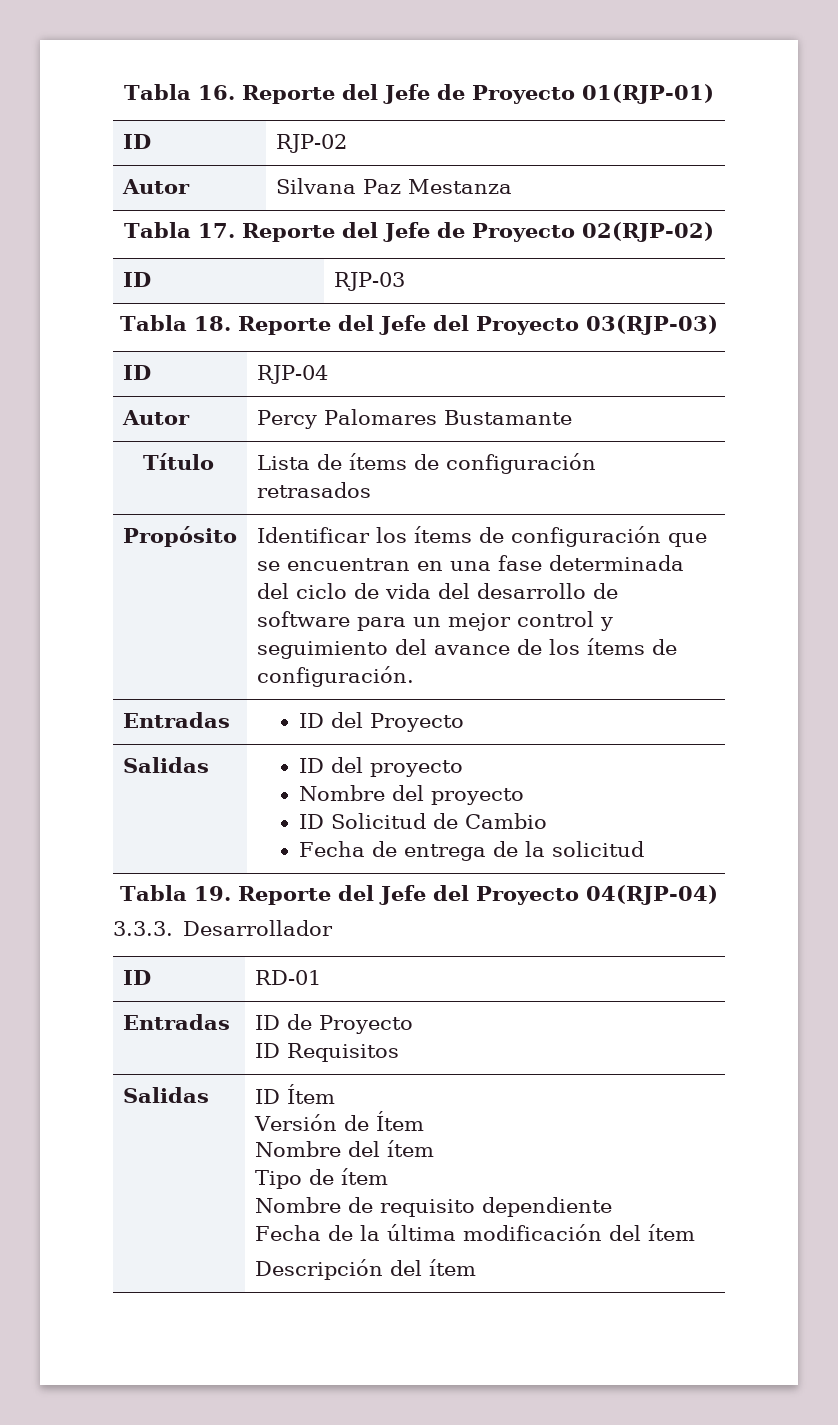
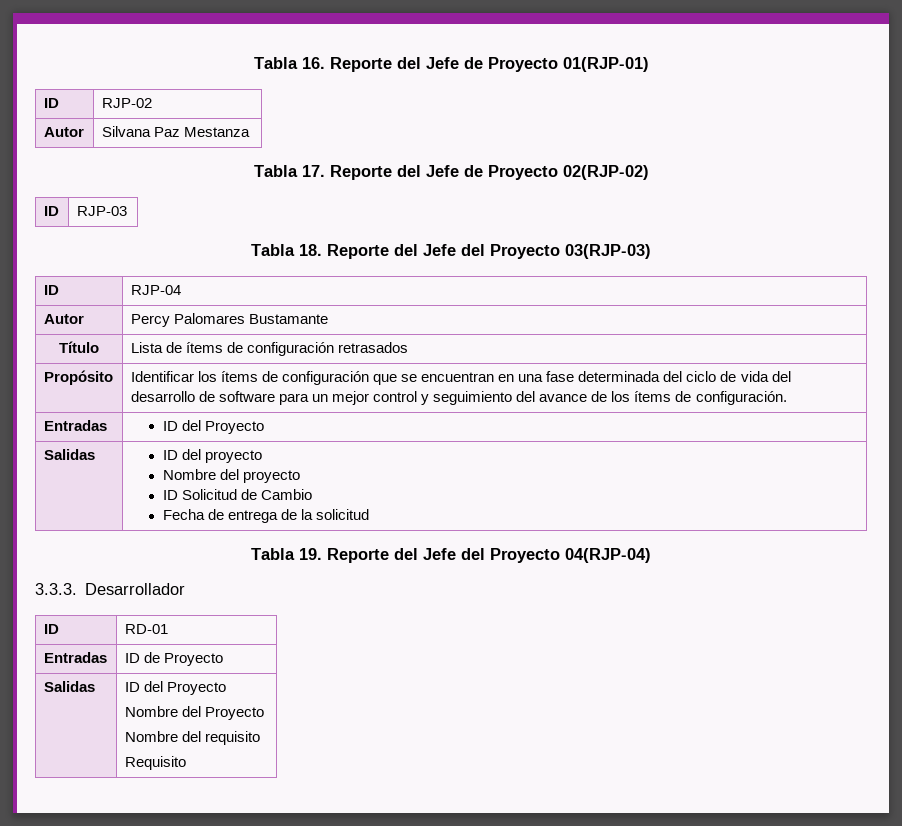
  Entradas | ID de Proyecto
- ID Requisitos
- Salidas | ID Ítem
- Versión de Ítem
- Nombre del ítem
- Tipo de ítem
- Nombre de requisito dependiente
- Fecha de la última modificación del ítem
- Descripción del ítem
+ Salidas | ID del Proyecto
+ Nombre del Proyecto
+ Nombre del requisito
+ Requisito

